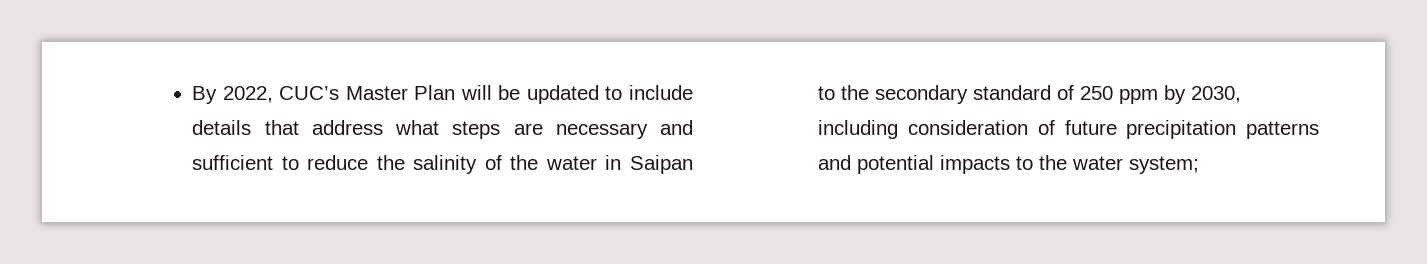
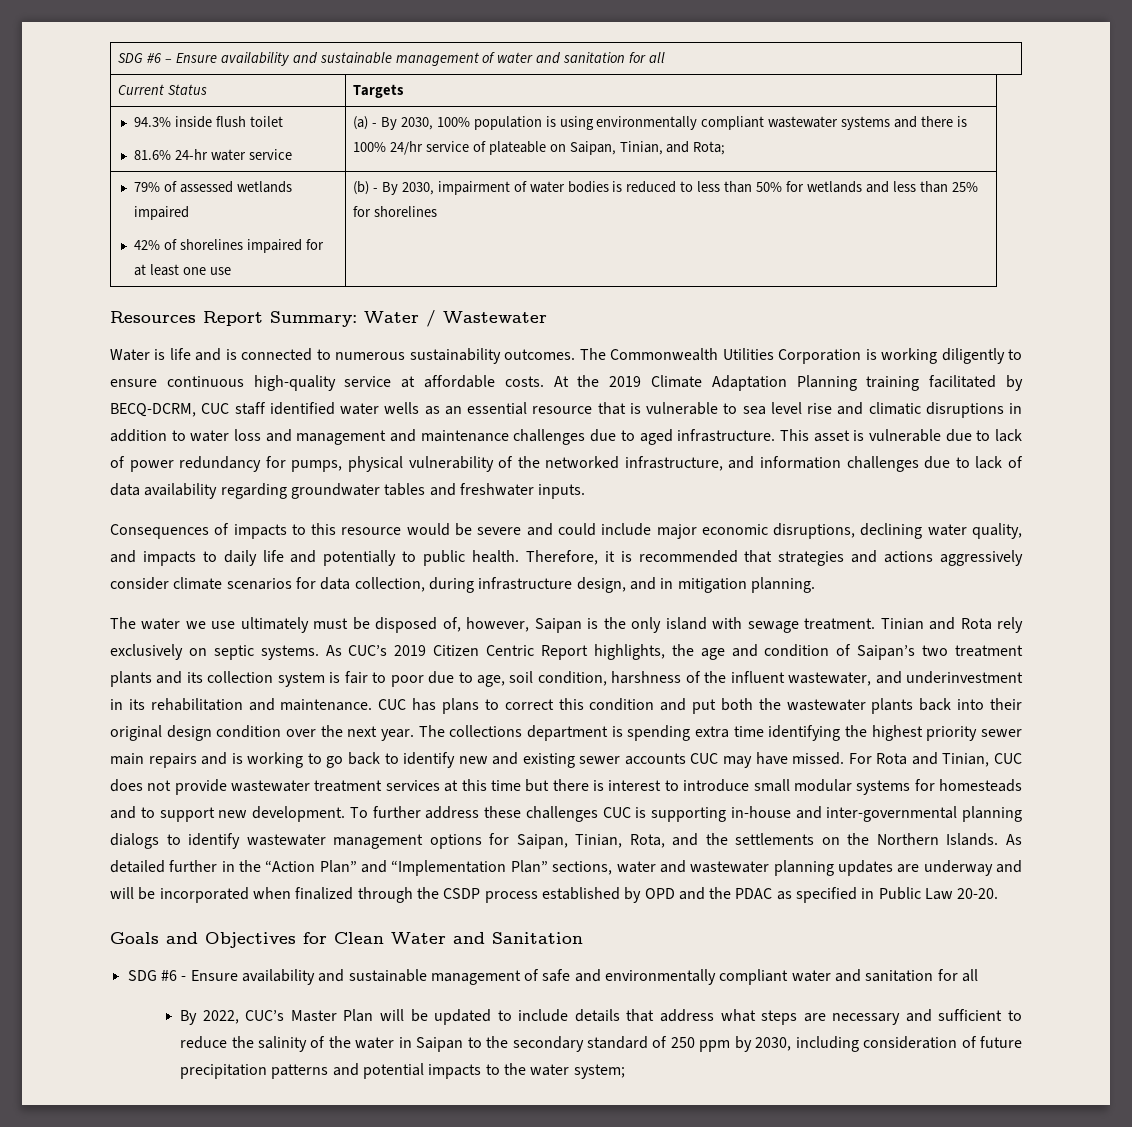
+ SDG #6 – Ensure availability and sustainable management of water and sanitation for all
+ Current Status | Targets
+ 94.3% inside flush toilet
+ 81.6% 24-hr water service | (a) - By 2030, 100% population is using environmentally compliant wastewater systems and there is 100% 24/hr service of plateable on Saipan, Tinian, and Rota;
+ 79% of assessed wetlands impaired
+ 42% of shorelines impaired for at least one use | (b) - By 2030, impairment of water bodies is reduced to less than 50% for wetlands and less than 25% for shorelines
+ Resources Report Summary: Water / Wastewater
+ Water is life and is connected to numerous sustainability outcomes. The Commonwealth Utilities Corporation is working diligently to ensure continuous high-quality service at affordable costs. At the 2019 Climate Adaptation Planning training facilitated by BECQ-DCRM, CUC staff identified water wells as an essential resource that is vulnerable to sea level rise and climatic disruptions in addition to water loss and management and maintenance challenges due to aged infrastructure. This asset is vulnerable due to lack of power redundancy for pumps, physical vulnerability of the networked infrastructure, and information challenges due to lack of data availability regarding groundwater tables and freshwater inputs.
+ Consequences of impacts to this resource would be severe and could include major economic disruptions, declining water quality, and impacts to daily life and potentially to public health. Therefore, it is recommended that strategies and actions aggressively consider climate scenarios for data collection, during infrastructure design, and in mitigation planning.
+ The water we use ultimately must be disposed of, however, Saipan is the only island with sewage treatment. Tinian and Rota rely exclusively on septic systems. As CUC’s 2019 Citizen Centric Report highlights, the age and condition of Saipan’s two treatment plants and its collection system is fair to poor due to age, soil condition, harshness of the influent wastewater, and underinvestment in its rehabilitation and maintenance. CUC has plans to correct this condition and put both the wastewater plants back into their original design condition over the next year. The collections department is spending extra time identifying the highest priority sewer main repairs and is working to go back to identify new and existing sewer accounts CUC may have missed. For Rota and Tinian, CUC does not provide wastewater treatment services at this time but there is interest to introduce small modular systems for homesteads and to support new development. To further address these challenges CUC is supporting in-house and inter-governmental planning dialogs to identify wastewater management options for Saipan, Tinian, Rota, and the settlements on the Northern Islands. As detailed further in the “Action Plan” and “Implementation Plan” sections, water and wastewater planning updates are underway and will be incorporated when finalized through the CSDP process established by OPD and the PDAC as specified in Public Law 20-20.
+ Goals and Objectives for Clean Water and Sanitation
+ SDG #6 - Ensure availability and sustainable management of safe and environmentally compliant water and sanitation for all

